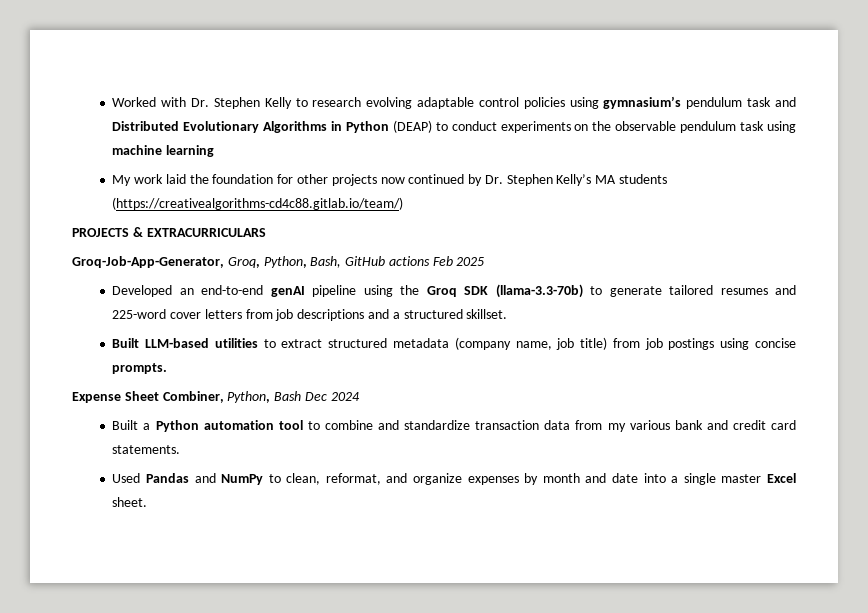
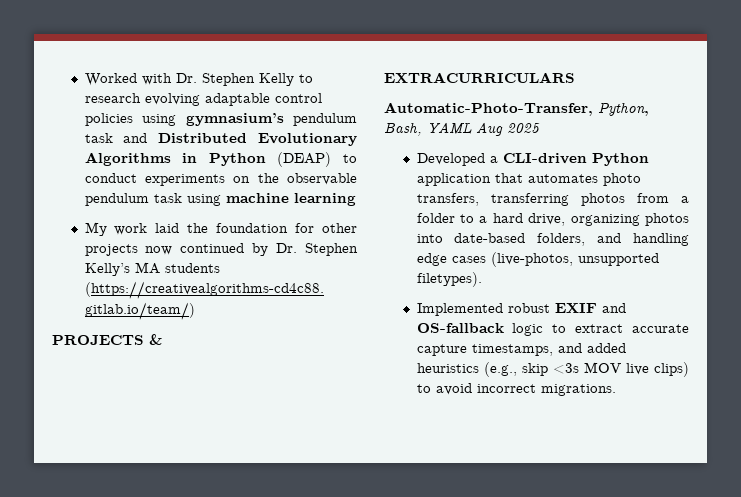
- Groq-Job-App-Generator, Groq, Python, Bash, GitHub actions Feb 2025
- Developed an end-to-end genAI pipeline using the Groq SDK (llama-3.3-70b) to generate tailored resumes and 225-word cover letters from job descriptions and a structured skillset.
- Built LLM-based utilities to extract structured metadata (company name, job title) from job postings using concise prompts.
- Expense Sheet Combiner, Python, Bash Dec 2024
- Built a Python automation tool to combine and standardize transaction data from my various bank and credit card statements.
- Used Pandas and NumPy to clean, reformat, and organize expenses by month and date into a single master Excel sheet.
+ Automatic-Photo-Transfer, Python, Bash, YAML Aug 2025
+ Developed a CLI-driven Python application that automates photo transfers, transferring photos from a folder to a hard drive, organizing photos into date-based folders, and handling edge cases (live-photos, unsupported filetypes).
+ Implemented robust EXIF and OS-fallback logic to extract accurate capture timestamps, and added heuristics (e.g., skip <3s MOV live clips) to avoid incorrect migrations.

